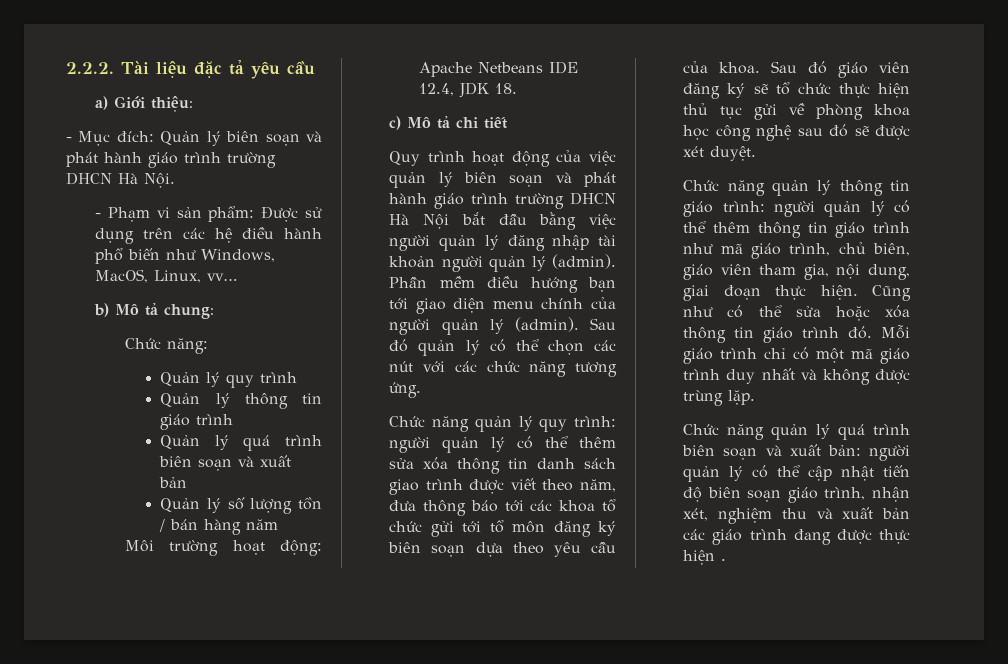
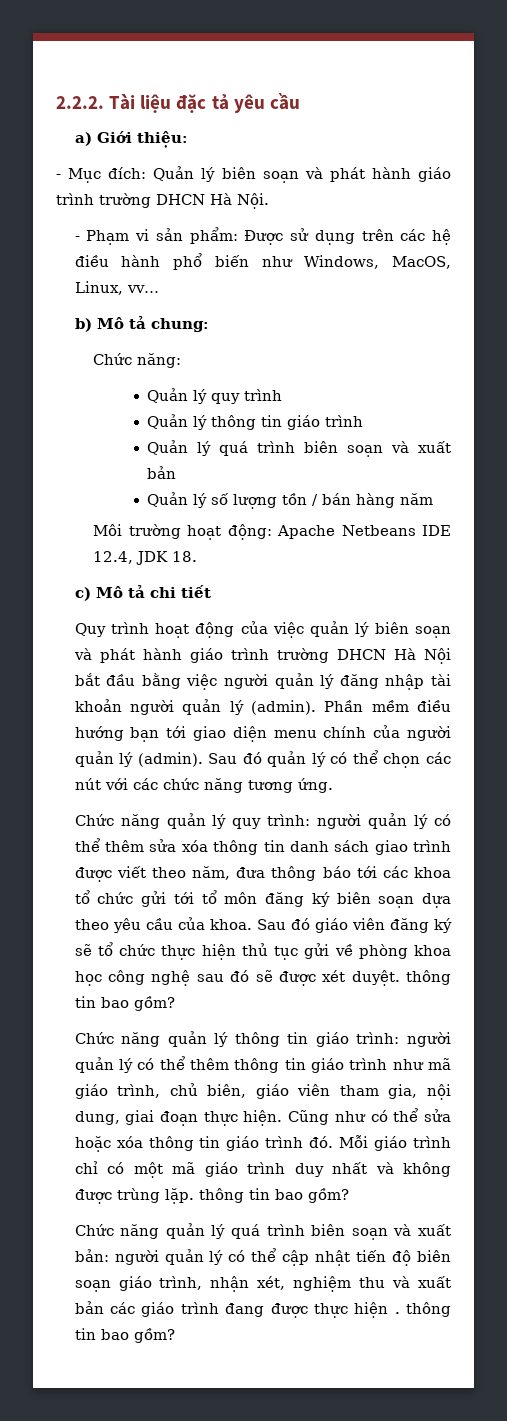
- Sau đó giáo viên đăng ký sẽ tổ chức thực hiện thủ tục gửi về phòng khoa học công nghệ sau đó sẽ được xét duyệt.
+ Sau đó giáo viên đăng ký sẽ tổ chức thực hiện thủ tục gửi về phòng khoa học công nghệ sau đó sẽ được xét duyệt. thông tin bao gồm?
- Mỗi giáo trình chỉ có một mã giáo trình duy nhất và không được trùng lặp.
+ Mỗi giáo trình chỉ có một mã giáo trình duy nhất và không được trùng lặp. thông tin bao gồm?
- Chức năng quản lý quá trình biên soạn và xuất bản: người quản lý có thể cập nhật tiến độ biên soạn giáo trình, nhận xét, nghiệm thu và xuất bản các giáo trình đang được thực hiện .
+ Chức năng quản lý quá trình biên soạn và xuất bản: người quản lý có thể cập nhật tiến độ biên soạn giáo trình, nhận xét, nghiệm thu và xuất bản các giáo trình đang được thực hiện . thông tin bao gồm?

